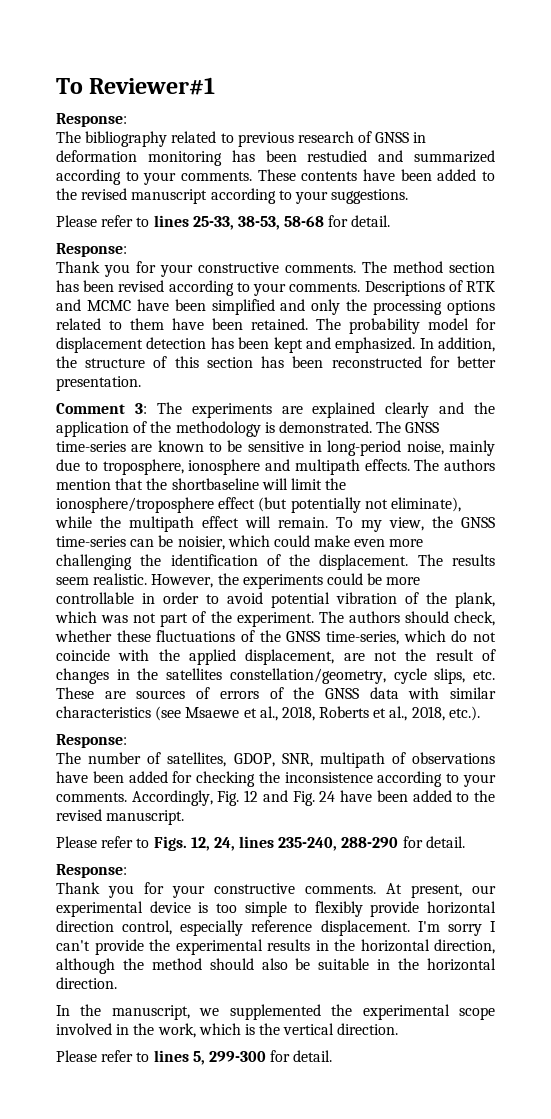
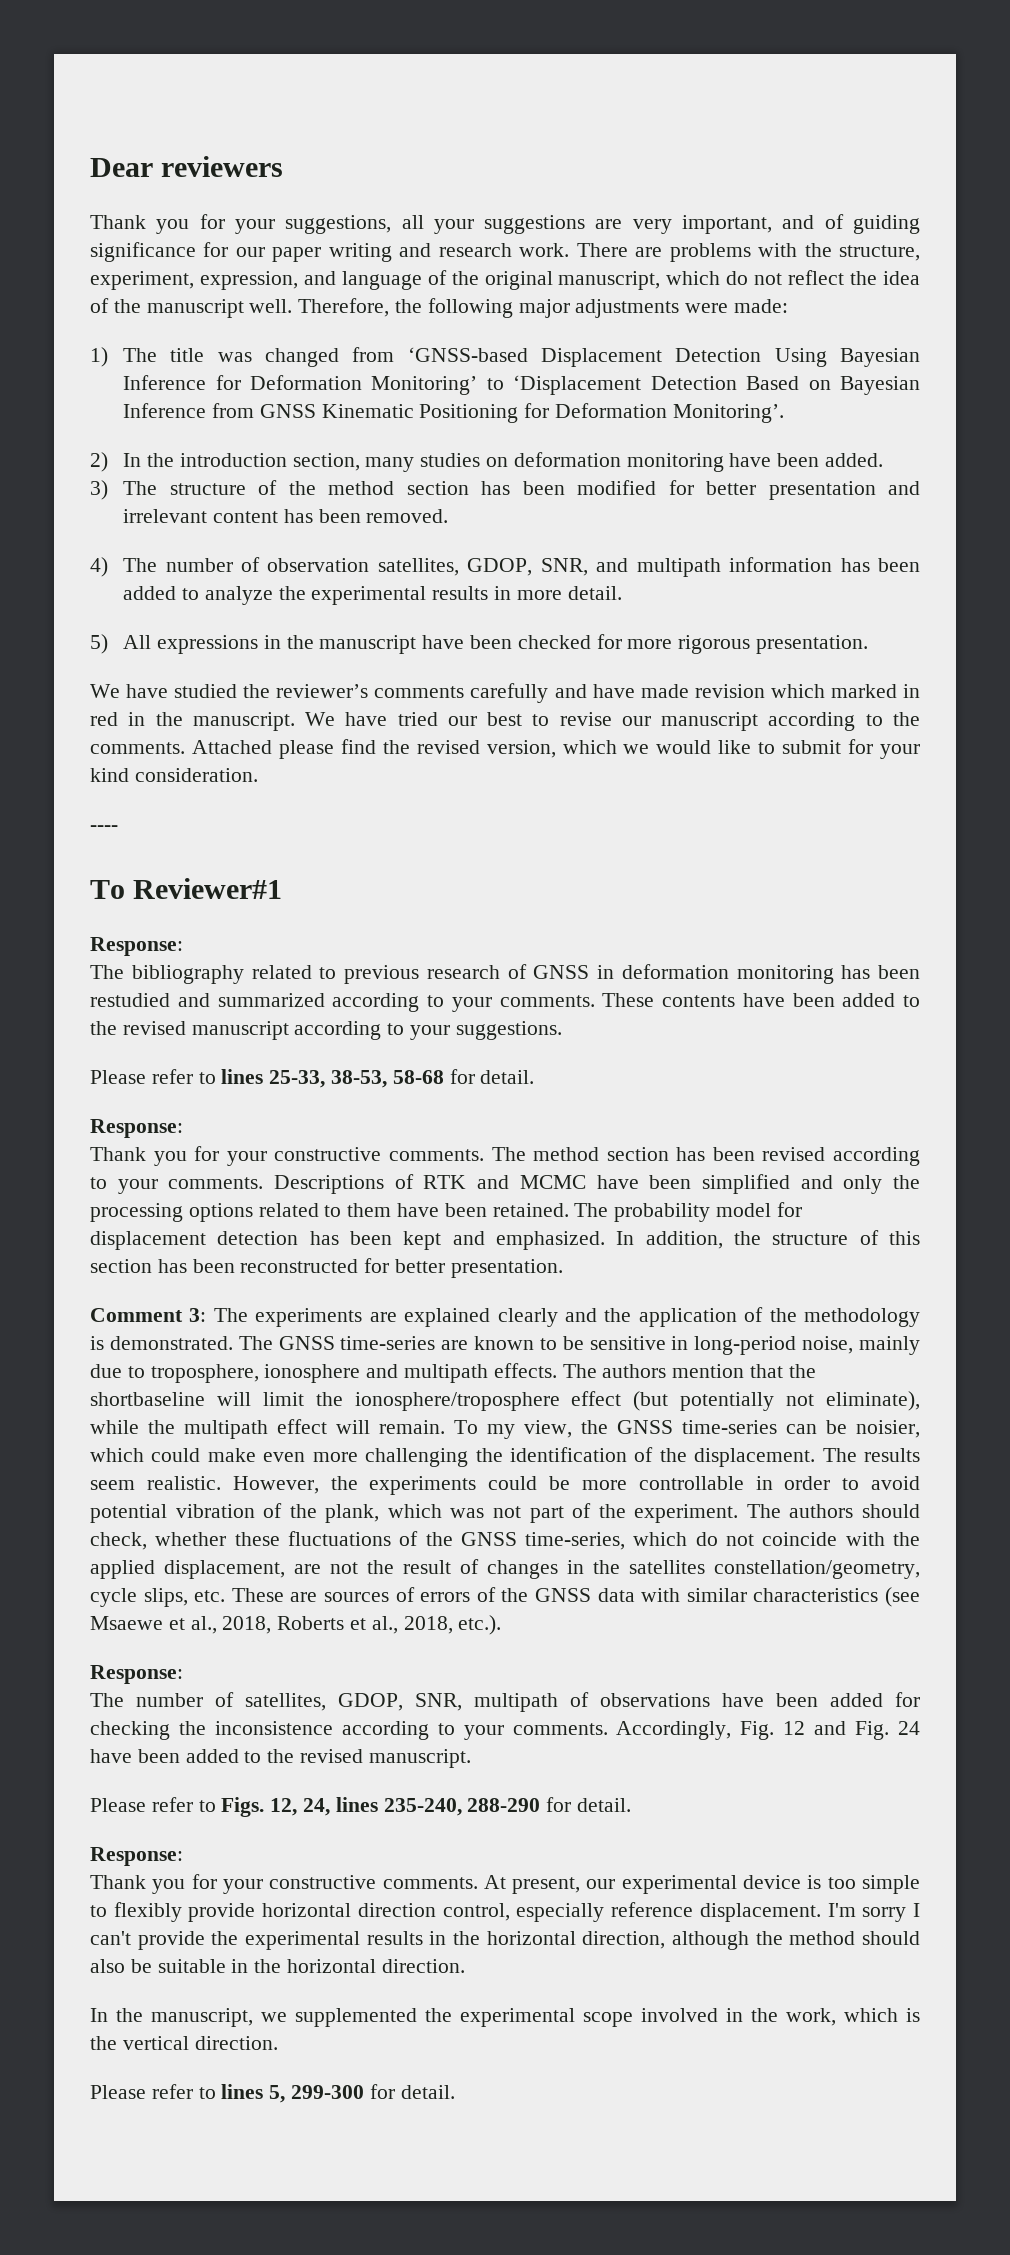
+ Dear reviewers
+ Thank you for your suggestions, all your suggestions are very important, and of guiding significance for our paper writing and research work. There are problems with the structure, experiment, expression, and language of the original manuscript, which do not reflect the idea of the manuscript well. Therefore, the following major adjustments were made:
+ 1) The title was changed from ‘GNSS-based Displacement Detection Using Bayesian Inference for Deformation Monitoring’ to ‘Displacement Detection Based on Bayesian Inference from GNSS Kinematic Positioning for Deformation Monitoring’.
+ 2) In the introduction section, many studies on deformation monitoring have been added.
+ 3) The structure of the method section has been modified for better presentation and irrelevant content has been removed.
+ 4) The number of observation satellites, GDOP, SNR, and multipath information has been added to analyze the experimental results in more detail.
+ 5) All expressions in the manuscript have been checked for more rigorous presentation.
+ We have studied the reviewer’s comments carefully and have made revision which marked in red in the manuscript. We have tried our best to revise our manuscript according to the comments. Attached please find the revised version, which we would like to submit for your kind consideration.
+ ----

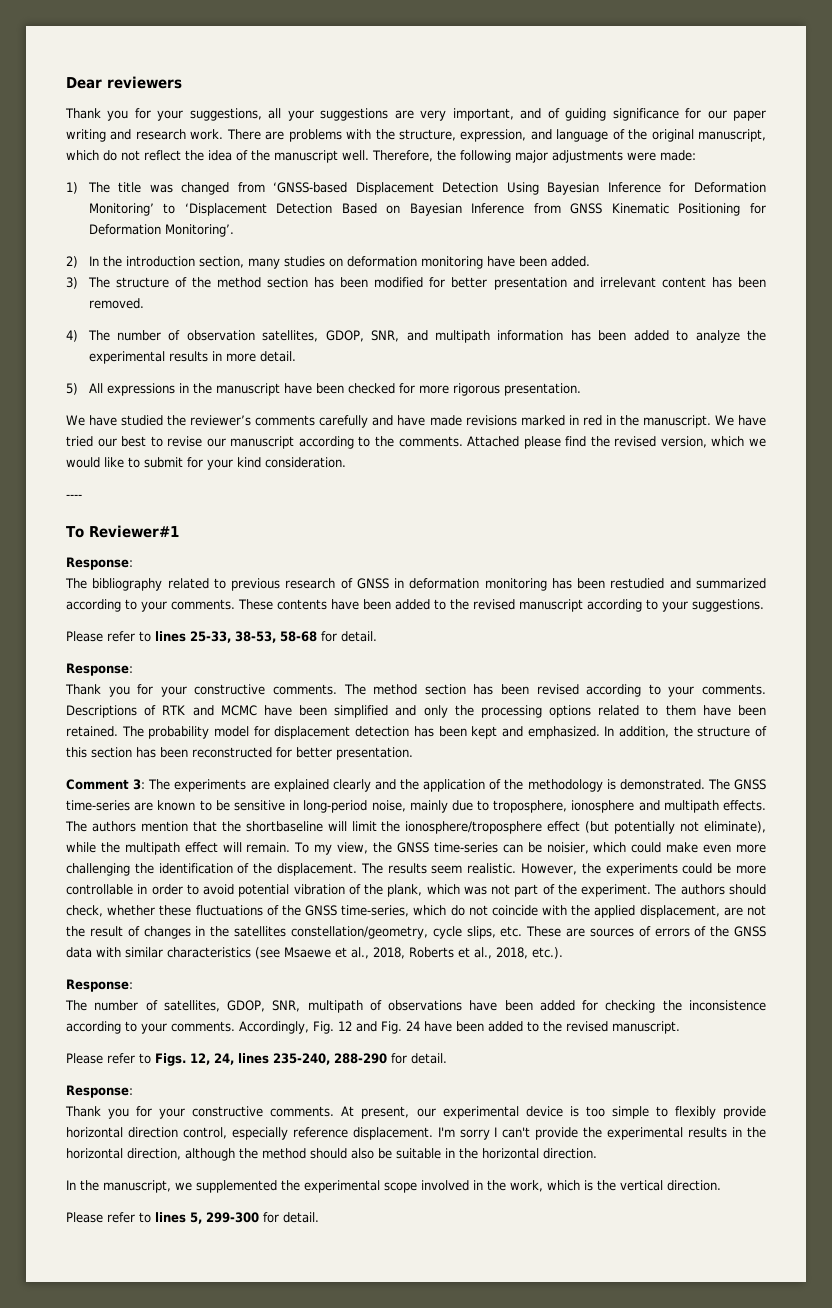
- There are problems with the structure, experiment, expression, and language of the original manuscript, which do not reflect the idea of the manuscript well.
+ There are problems with the structure, expression, and language of the original manuscript, which do not reflect the idea of the manuscript well.
- We have studied the reviewer’s comments carefully and have made revision which marked in red in the manuscript.
+ We have studied the reviewer’s comments carefully and have made revisions marked in red in the manuscript.

